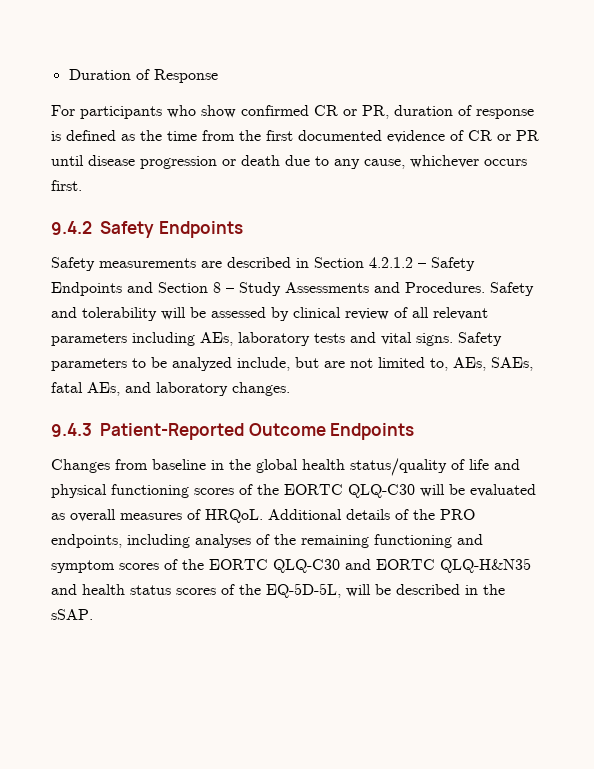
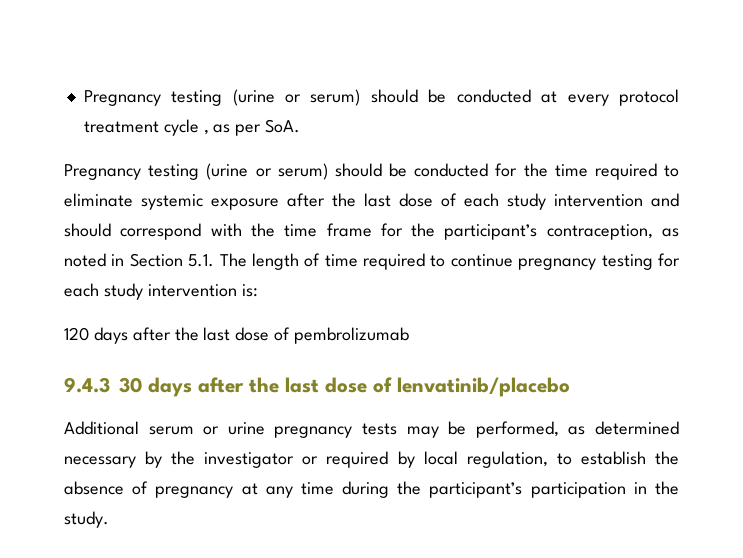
- Duration of Response
- For participants who show confirmed CR or PR, duration of response is defined as the time from the first documented evidence of CR or PR until disease progression or death due to any cause, whichever occurs first.
- 9.4.2 Safety Endpoints
- Safety measurements are described in Section 4.2.1.2 – Safety Endpoints and Section 8 – Study Assessments and Procedures. Safety and tolerability will be assessed by clinical review of all relevant parameters including AEs, laboratory tests and vital signs. Safety parameters to be analyzed include, but are not limited to, AEs, SAEs, fatal AEs, and laboratory changes.
- 9.4.3 Patient-Reported Outcome Endpoints
- Changes from baseline in the global health status/quality of life and physical functioning scores of the EORTC QLQ-C30 will be evaluated as overall measures of HRQoL. Additional details of the PRO endpoints, including analyses of the remaining functioning and symptom scores of the EORTC QLQ-C30 and EORTC QLQ-H&N35 and health status scores of the EQ-5D-5L, will be described in the sSAP.
+ Pregnancy testing (urine or serum) should be conducted at every protocol treatment cycle , as per SoA.
+ Pregnancy testing (urine or serum) should be conducted for the time required to eliminate systemic exposure after the last dose of each study intervention and should correspond with the time frame for the participant’s contraception, as noted in Section 5.1. The length of time required to continue pregnancy testing for each study intervention is:
+ 120 days after the last dose of pembrolizumab
+ 9.4.3 30 days after the last dose of lenvatinib/placebo
+ Additional serum or urine pregnancy tests may be performed, as determined necessary by the investigator or required by local regulation, to establish the absence of pregnancy at any time during the participant’s participation in the study.

